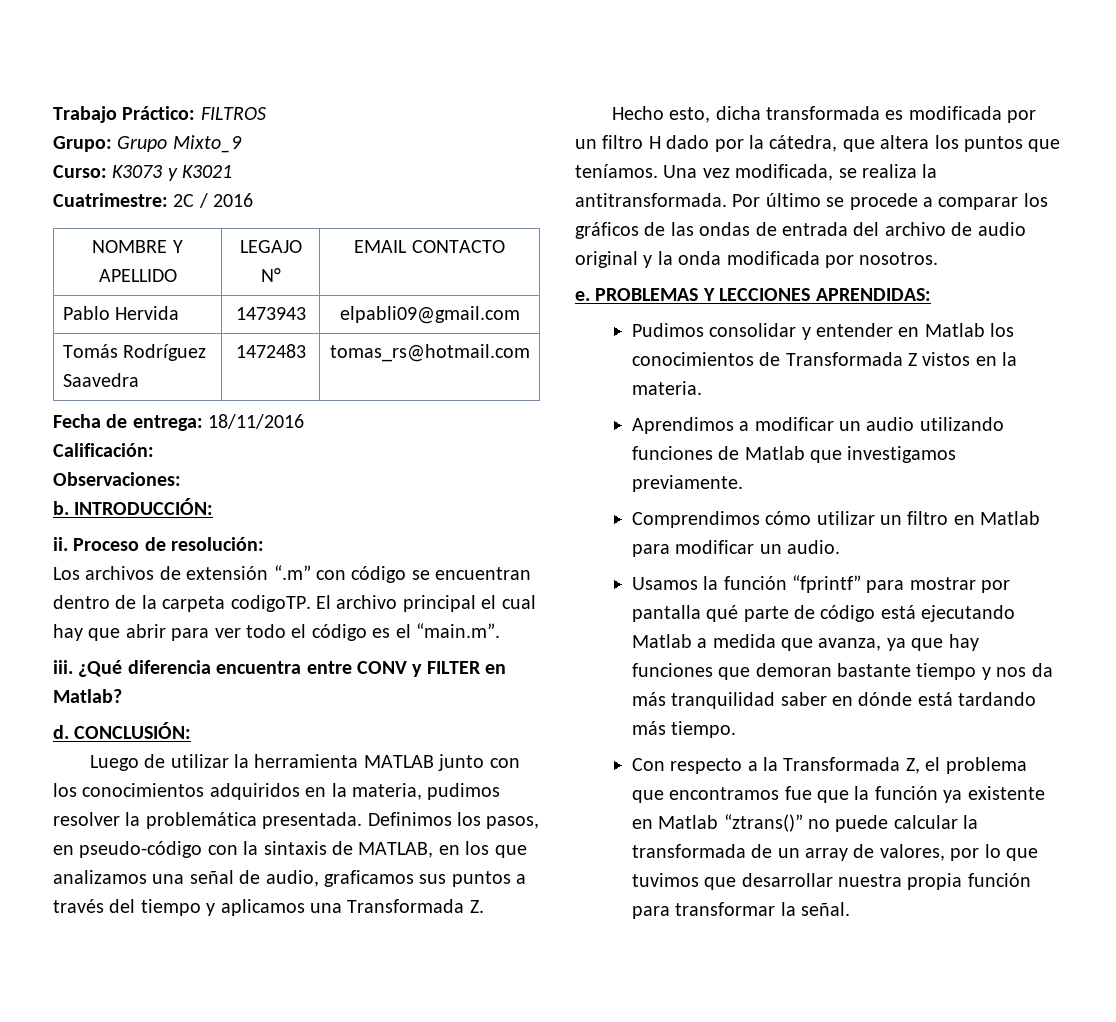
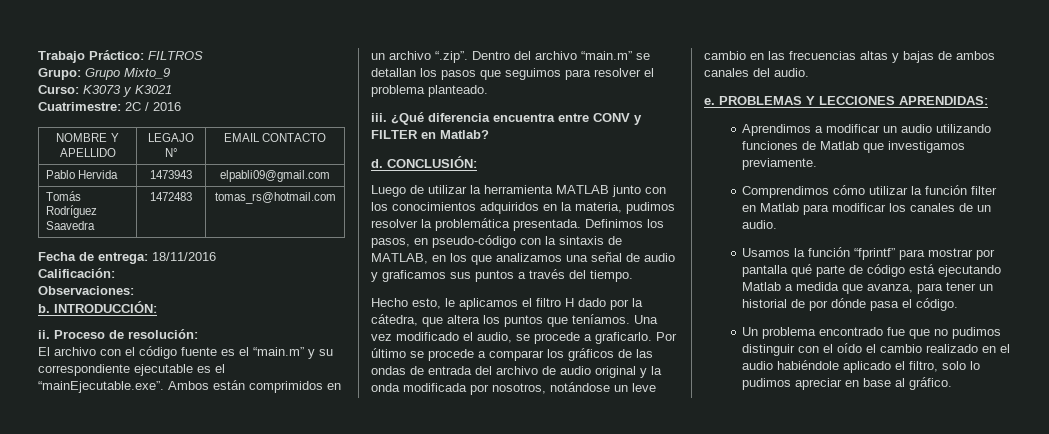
- Los archivos de extensión “.m” con código se encuentran dentro de la carpeta codigoTP. El archivo principal el cual hay que abrir para ver todo el código es el “main.m”.
+ El archivo con el código fuente es el “main.m” y su correspondiente ejecutable es el “mainEjecutable.exe”. Ambos están comprimidos en un archivo “.zip”. Dentro del archivo “main.m” se detallan los pasos que seguimos para resolver el problema planteado.
- Definimos los pasos, en pseudo-código con la sintaxis de MATLAB, en los que analizamos una señal de audio, graficamos sus puntos a través del tiempo y aplicamos una Transformada Z.
- Hecho esto, dicha transformada es modificada por un filtro H dado por la cátedra, que altera los puntos que teníamos.
+ Definimos los pasos, en pseudo-código con la sintaxis de MATLAB, en los que analizamos una señal de audio y graficamos sus puntos a través del tiempo.
+ Hecho esto, le aplicamos el filtro H dado por la cátedra, que altera los puntos que teníamos.
- Una vez modificada, se realiza la antitransformada.
+ Una vez modificado el audio, se procede a graficarlo.
- Por último se procede a comparar los gráficos de las ondas de entrada del archivo de audio original y la onda modificada por nosotros.
+ Por último se procede a comparar los gráficos de las ondas de entrada del archivo de audio original y la onda modificada por nosotros, notándose un leve cambio en las frecuencias altas y bajas de ambos canales del audio.
- Pudimos consolidar y entender en Matlab los conocimientos de Transformada Z vistos en la materia.
- Comprendimos cómo utilizar un filtro en Matlab para modificar un audio.
+ Comprendimos cómo utilizar la función filter en Matlab para modificar los canales de un audio.
- Usamos la función “fprintf” para mostrar por pantalla qué parte de código está ejecutando Matlab a medida que avanza, ya que hay funciones que demoran bastante tiempo y nos da más tranquilidad saber en dónde está tardando más tiempo.
- Con respecto a la Transformada Z, el problema que encontramos fue que la función ya existente en Matlab “ztrans()” no puede calcular la transformada de un array de valores, por lo que tuvimos que desarrollar nuestra propia función para transformar la señal.
+ Usamos la función “fprintf” para mostrar por pantalla qué parte de código está ejecutando Matlab a medida que avanza, para tener un historial de por dónde pasa el código.
+ Un problema encontrado fue que no pudimos distinguir con el oído el cambio realizado en el audio habiéndole aplicado el filtro, solo lo pudimos apreciar en base al gráfico.

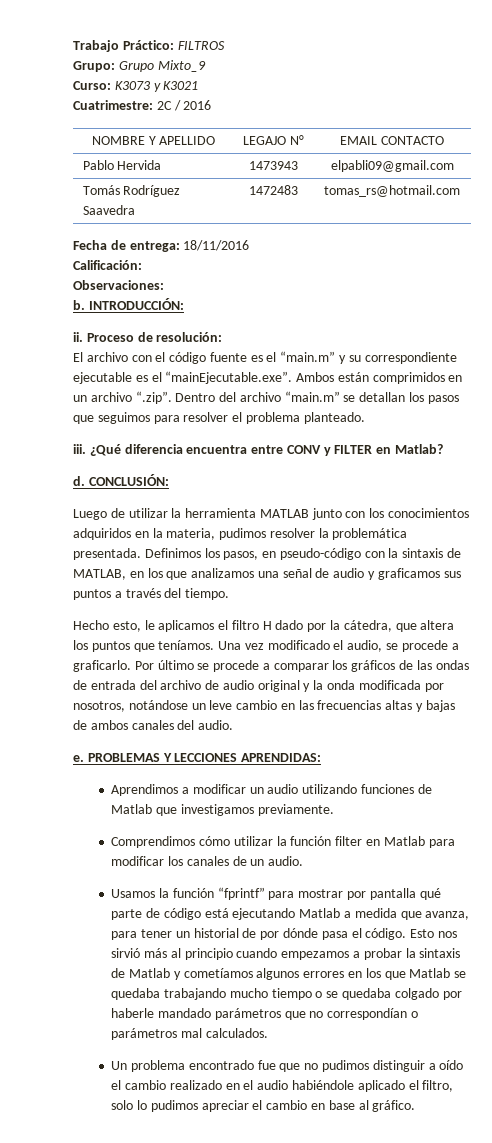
+ Esto nos sirvió más al principio cuando empezamos a probar la sintaxis de Matlab y cometíamos algunos errores en los que Matlab se quedaba trabajando mucho tiempo o se quedaba colgado por haberle mandado parámetros que no correspondían o parámetros mal calculados.
- Un problema encontrado fue que no pudimos distinguir con el oído el cambio realizado en el audio habiéndole aplicado el filtro, solo lo pudimos apreciar en base al gráfico.
+ Un problema encontrado fue que no pudimos distinguir a oído el cambio realizado en el audio habiéndole aplicado el filtro, solo lo pudimos apreciar el cambio en base al gráfico.

